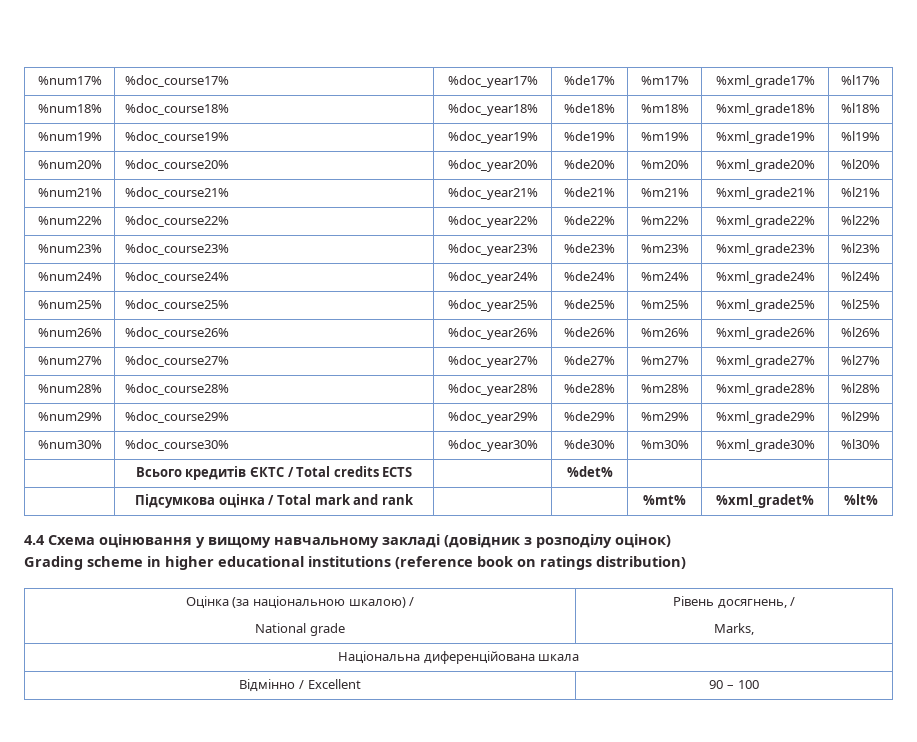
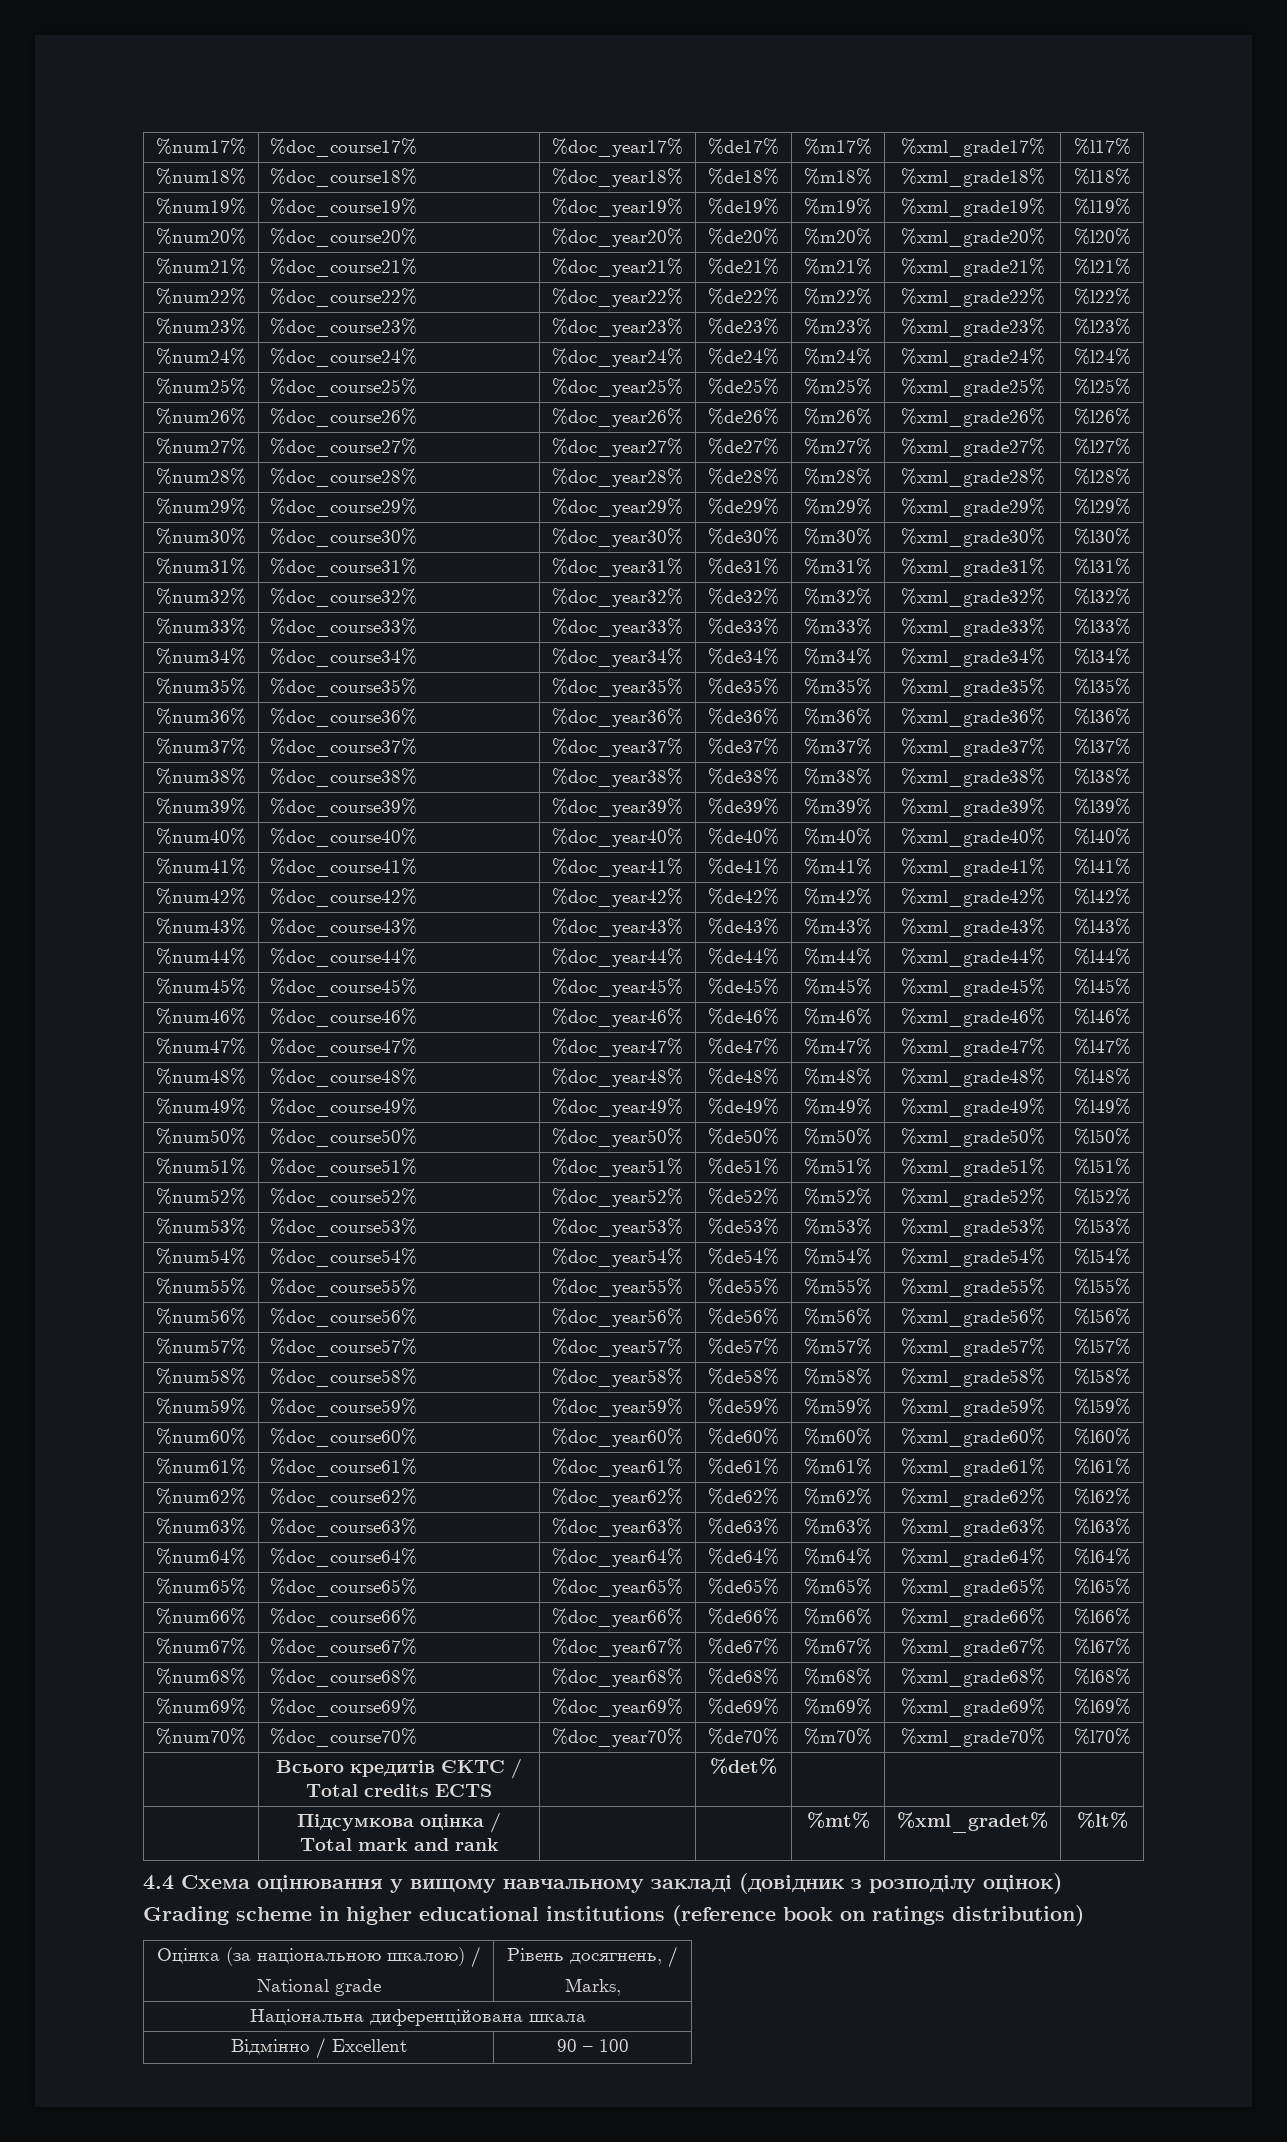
+ %num31% | %doc_course31% | %doc_year31% | %de31% | %m31% | %xml_grade31% | %l31%
+ %num32% | %doc_course32% | %doc_year32% | %de32% | %m32% | %xml_grade32% | %l32%
+ %num33% | %doc_course33% | %doc_year33% | %de33% | %m33% | %xml_grade33% | %l33%
+ %num34% | %doc_course34% | %doc_year34% | %de34% | %m34% | %xml_grade34% | %l34%
+ %num35% | %doc_course35% | %doc_year35% | %de35% | %m35% | %xml_grade35% | %l35%
+ %num36% | %doc_course36% | %doc_year36% | %de36% | %m36% | %xml_grade36% | %l36%
+ %num37% | %doc_course37% | %doc_year37% | %de37% | %m37% | %xml_grade37% | %l37%
+ %num38% | %doc_course38% | %doc_year38% | %de38% | %m38% | %xml_grade38% | %l38%
+ %num39% | %doc_course39% | %doc_year39% | %de39% | %m39% | %xml_grade39% | %l39%
+ %num40% | %doc_course40% | %doc_year40% | %de40% | %m40% | %xml_grade40% | %l40%
+ %num41% | %doc_course41% | %doc_year41% | %de41% | %m41% | %xml_grade41% | %l41%
+ %num42% | %doc_course42% | %doc_year42% | %de42% | %m42% | %xml_grade42% | %l42%
+ %num43% | %doc_course43% | %doc_year43% | %de43% | %m43% | %xml_grade43% | %l43%
+ %num44% | %doc_course44% | %doc_year44% | %de44% | %m44% | %xml_grade44% | %l44%
+ %num45% | %doc_course45% | %doc_year45% | %de45% | %m45% | %xml_grade45% | %l45%
+ %num46% | %doc_course46% | %doc_year46% | %de46% | %m46% | %xml_grade46% | %l46%
+ %num47% | %doc_course47% | %doc_year47% | %de47% | %m47% | %xml_grade47% | %l47%
+ %num48% | %doc_course48% | %doc_year48% | %de48% | %m48% | %xml_grade48% | %l48%
+ %num49% | %doc_course49% | %doc_year49% | %de49% | %m49% | %xml_grade49% | %l49%
+ %num50% | %doc_course50% | %doc_year50% | %de50% | %m50% | %xml_grade50% | %l50%
+ %num51% | %doc_course51% | %doc_year51% | %de51% | %m51% | %xml_grade51% | %l51%
+ %num52% | %doc_course52% | %doc_year52% | %de52% | %m52% | %xml_grade52% | %l52%
+ %num53% | %doc_course53% | %doc_year53% | %de53% | %m53% | %xml_grade53% | %l53%
+ %num54% | %doc_course54% | %doc_year54% | %de54% | %m54% | %xml_grade54% | %l54%
+ %num55% | %doc_course55% | %doc_year55% | %de55% | %m55% | %xml_grade55% | %l55%
+ %num56% | %doc_course56% | %doc_year56% | %de56% | %m56% | %xml_grade56% | %l56%
+ %num57% | %doc_course57% | %doc_year57% | %de57% | %m57% | %xml_grade57% | %l57%
+ %num58% | %doc_course58% | %doc_year58% | %de58% | %m58% | %xml_grade58% | %l58%
+ %num59% | %doc_course59% | %doc_year59% | %de59% | %m59% | %xml_grade59% | %l59%
+ %num60% | %doc_course60% | %doc_year60% | %de60% | %m60% | %xml_grade60% | %l60%
+ %num61% | %doc_course61% | %doc_year61% | %de61% | %m61% | %xml_grade61% | %l61%
+ %num62% | %doc_course62% | %doc_year62% | %de62% | %m62% | %xml_grade62% | %l62%
+ %num63% | %doc_course63% | %doc_year63% | %de63% | %m63% | %xml_grade63% | %l63%
+ %num64% | %doc_course64% | %doc_year64% | %de64% | %m64% | %xml_grade64% | %l64%
+ %num65% | %doc_course65% | %doc_year65% | %de65% | %m65% | %xml_grade65% | %l65%
+ %num66% | %doc_course66% | %doc_year66% | %de66% | %m66% | %xml_grade66% | %l66%
+ %num67% | %doc_course67% | %doc_year67% | %de67% | %m67% | %xml_grade67% | %l67%
+ %num68% | %doc_course68% | %doc_year68% | %de68% | %m68% | %xml_grade68% | %l68%
+ %num69% | %doc_course69% | %doc_year69% | %de69% | %m69% | %xml_grade69% | %l69%
+ %num70% | %doc_course70% | %doc_year70% | %de70% | %m70% | %xml_grade70% | %l70%

